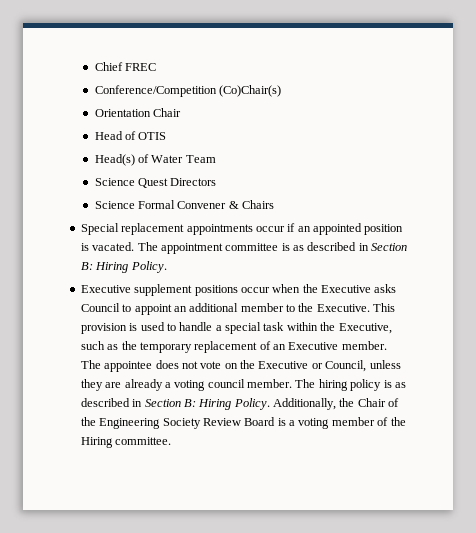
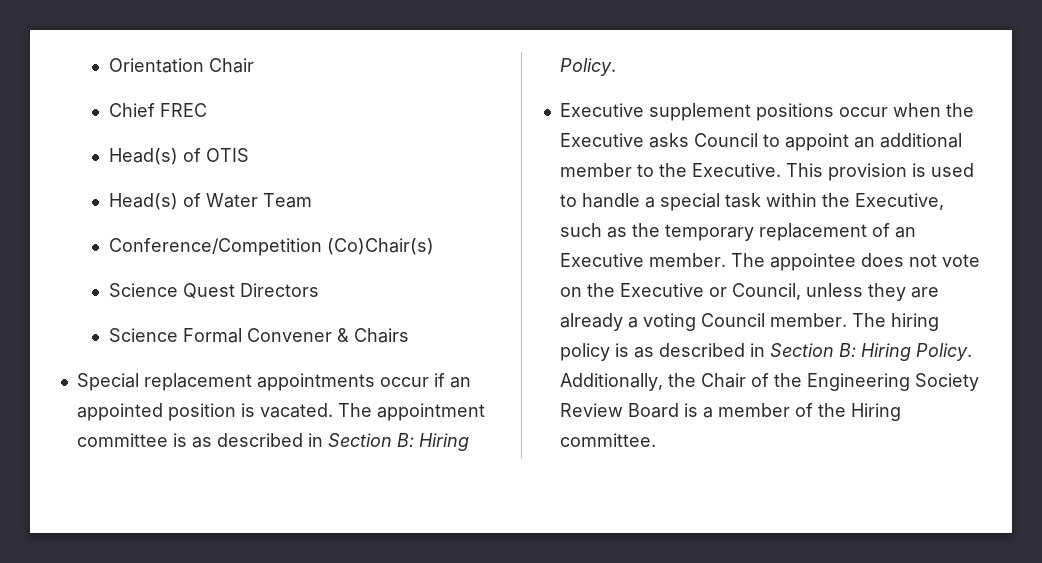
+ Orientation Chair
- Conference/Competition (Co)Chair(s)
- Orientation Chair
- Head of OTIS
+ Head(s) of OTIS
+ Conference/Competition (Co)Chair(s)
- The appointee does not vote on the Executive or Council, unless they are already a voting council member.
+ The appointee does not vote on the Executive or Council, unless they are already a voting Council member.
- Additionally, the Chair of the Engineering Society Review Board is a voting member of the Hiring committee.
+ Additionally, the Chair of the Engineering Society Review Board is a member of the Hiring committee.

